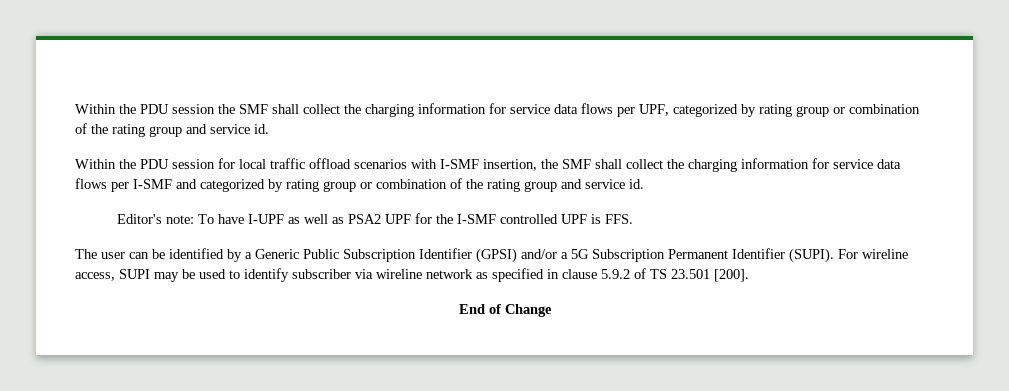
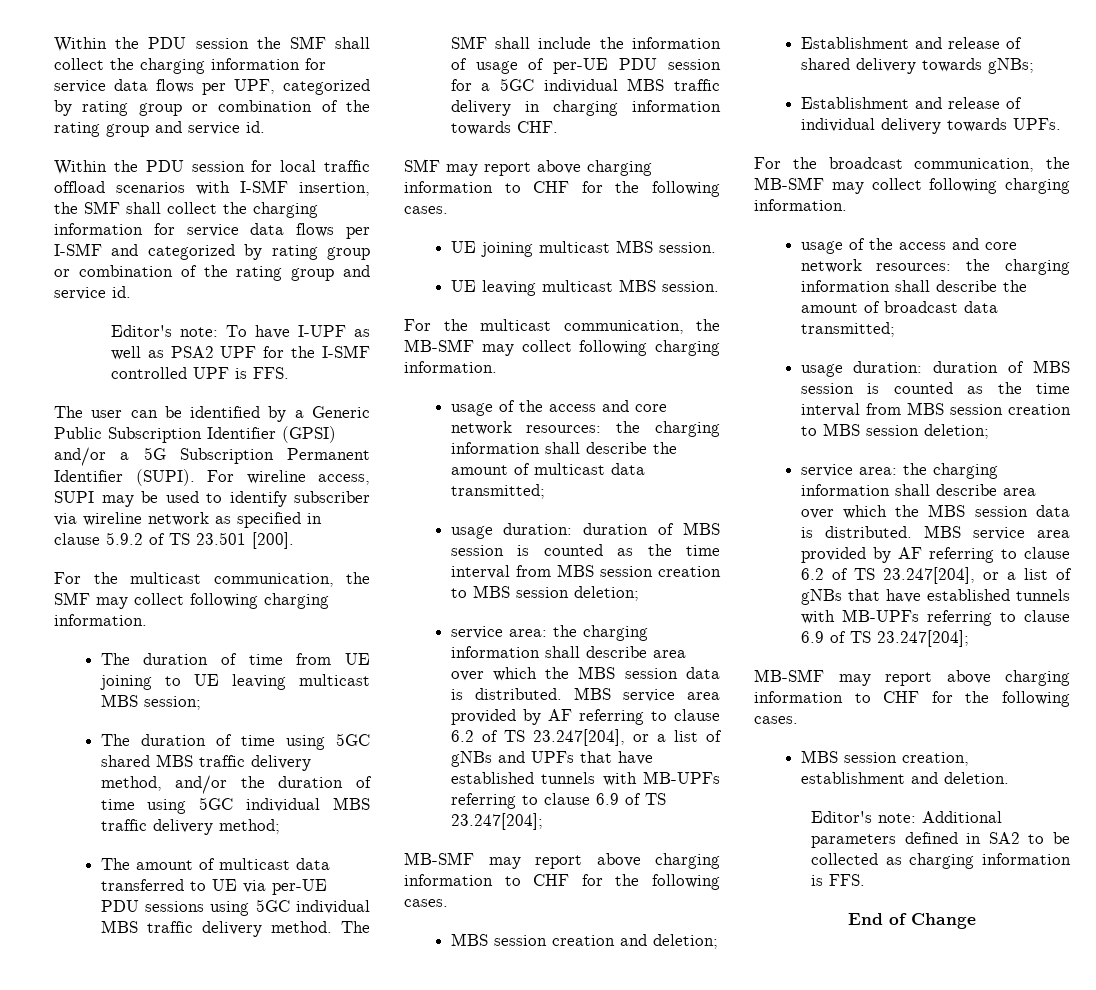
+ For the multicast communication, the SMF may collect following charging information.
+ The duration of time from UE joining to UE leaving multicast MBS session;
+ The duration of time using 5GC shared MBS traffic delivery method, and/or the duration of time using 5GC individual MBS traffic delivery method;
+ The amount of multicast data transferred to UE via per-UE PDU sessions using 5GC individual MBS traffic delivery method. The SMF shall include the information of usage of per-UE PDU session for a 5GC individual MBS traffic delivery in charging information towards CHF.
+ SMF may report above charging information to CHF for the following cases.
+ UE joining multicast MBS session.
+ UE leaving multicast MBS session.
+ For the multicast communication, the MB-SMF may collect following charging information.
+ usage of the access and core network resources: the charging information shall describe the amount of multicast data transmitted;
+ usage duration: duration of MBS session is counted as the time interval from MBS session creation to MBS session deletion;
+ service area: the charging information shall describe area over which the MBS session data is distributed. MBS service area provided by AF referring to clause 6.2 of TS 23.247[204], or a list of gNBs and UPFs that have established tunnels with MB-UPFs referring to clause 6.9 of TS 23.247[204];
+ MB-SMF may report above charging information to CHF for the following cases.
+ MBS session creation and deletion;
+ Establishment and release of shared delivery towards gNBs;
+ Establishment and release of individual delivery towards UPFs.
+ For the broadcast communication, the MB-SMF may collect following charging information.
+ usage of the access and core network resources: the charging information shall describe the amount of broadcast data transmitted;
+ usage duration: duration of MBS session is counted as the time interval from MBS session creation to MBS session deletion;
+ service area: the charging information shall describe area over which the MBS session data is distributed. MBS service area provided by AF referring to clause 6.2 of TS 23.247[204], or a list of gNBs that have established tunnels with MB-UPFs referring to clause 6.9 of TS 23.247[204];
+ MB-SMF may report above charging information to CHF for the following cases.
+ MBS session creation, establishment and deletion.
+ Editor's note: Additional parameters defined in SA2 to be collected as charging information is FFS.

